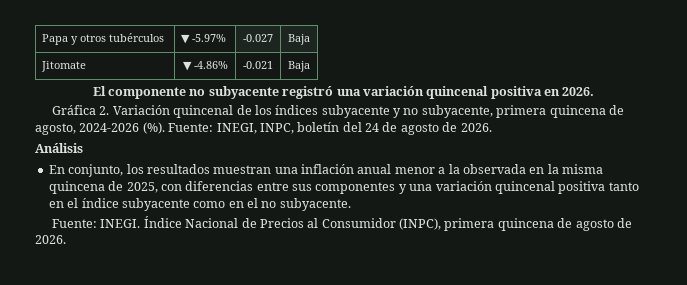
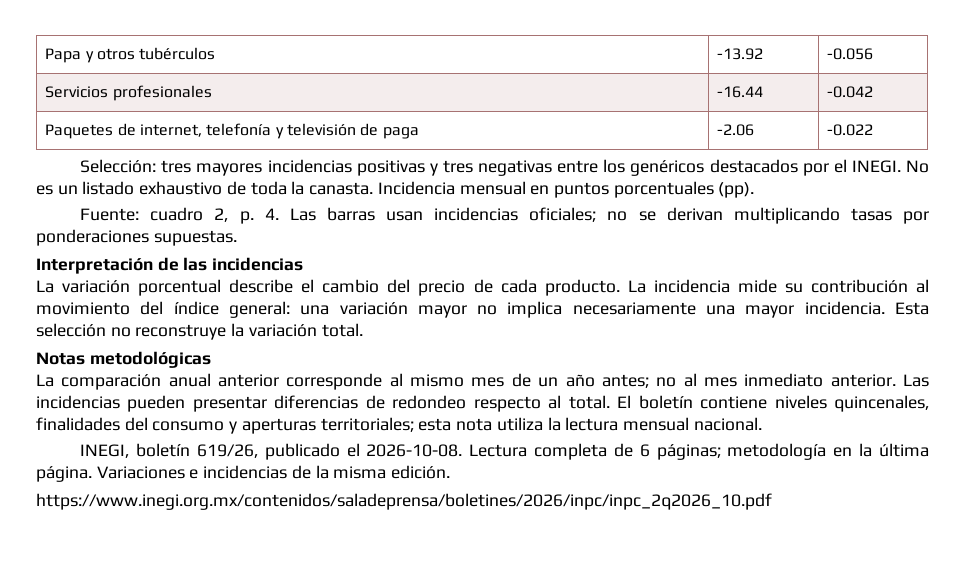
- Papa y otros tubérculos | ▼ -5.97% | -0.027 | Baja
- Jitomate | ▼ -4.86% | -0.021 | Baja
- El componente no subyacente registró una variación quincenal positiva en 2026.
- Gráfica 2. Variación quincenal de los índices subyacente y no subyacente, primera quincena de agosto, 2024-2026 (%). Fuente: INEGI, INPC, boletín del 24 de agosto de 2026.
- Análisis
- En conjunto, los resultados muestran una inflación anual menor a la observada en la misma quincena de 2025, con diferencias entre sus componentes y una variación quincenal positiva tanto en el índice subyacente como en el no subyacente.
- Fuente: INEGI. Índice Nacional de Precios al Consumidor (INPC), primera quincena de agosto de 2026.
+ Papa y otros tubérculos | -13.92 | -0.056
+ Servicios profesionales | -16.44 | -0.042
+ Paquetes de internet, telefonía y televisión de paga | -2.06 | -0.022
+ Selección: tres mayores incidencias positivas y tres negativas entre los genéricos destacados por el INEGI. No es un listado exhaustivo de toda la canasta. Incidencia mensual en puntos porcentuales (pp).
+ Fuente: cuadro 2, p. 4. Las barras usan incidencias oficiales; no se derivan multiplicando tasas por ponderaciones supuestas.
+ Interpretación de las incidencias
+ La variación porcentual describe el cambio del precio de cada producto. La incidencia mide su contribución al movimiento del índice general: una variación mayor no implica necesariamente una mayor incidencia. Esta selección no reconstruye la variación total.
+ Notas metodológicas
+ La comparación anual anterior corresponde al mismo mes de un año antes; no al mes inmediato anterior. Las incidencias pueden presentar diferencias de redondeo respecto al total. El boletín contiene niveles quincenales, finalidades del consumo y aperturas territoriales; esta nota utiliza la lectura mensual nacional.
+ INEGI, boletín 619/26, publicado el 2026-10-08. Lectura completa de 6 páginas; metodología en la última página. Variaciones e incidencias de la misma edición.
+ https://www.inegi.org.mx/contenidos/saladeprensa/boletines/2026/inpc/inpc_2q2026_10.pdf

